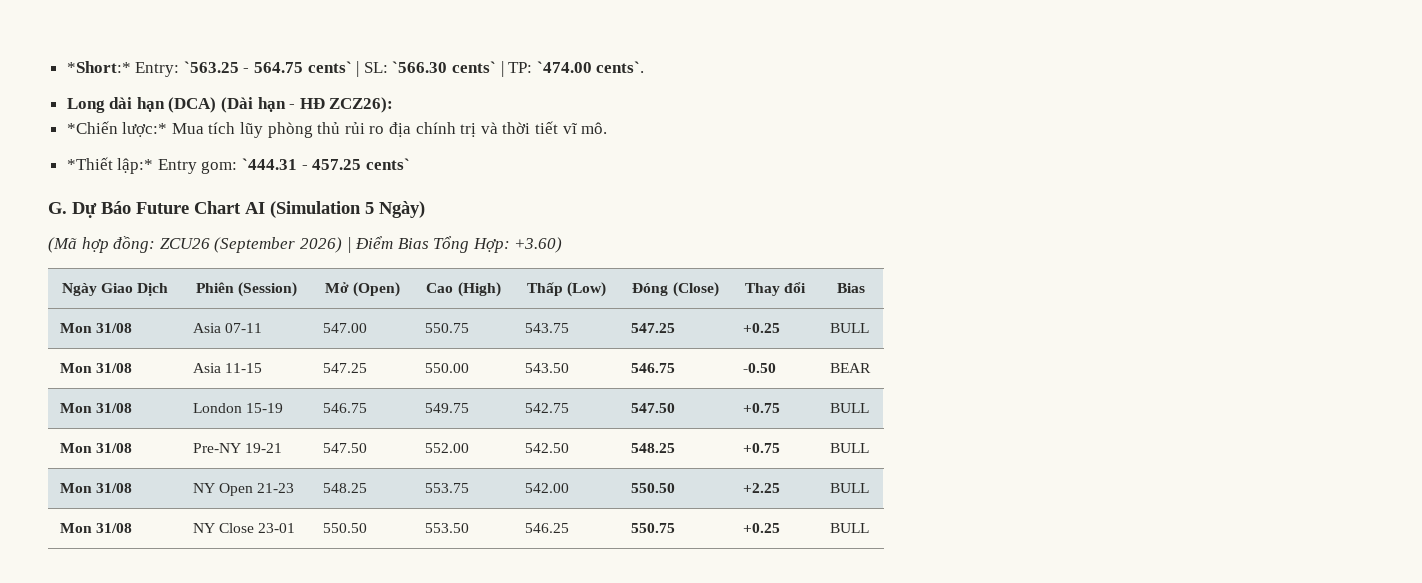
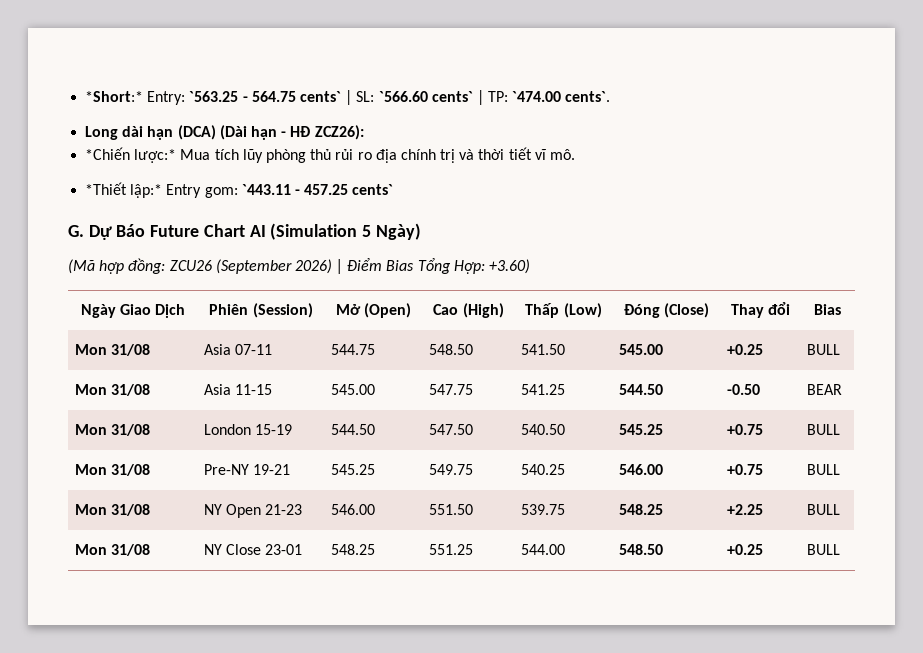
- *Short:* Entry: `563.25 - 564.75 cents` | SL: `566.30 cents` | TP: `474.00 cents`.
+ *Short:* Entry: `563.25 - 564.75 cents` | SL: `566.60 cents` | TP: `474.00 cents`.
- *Thiết lập:* Entry gom: `444.31 - 457.25 cents`
+ *Thiết lập:* Entry gom: `443.11 - 457.25 cents`
- Mon 31/08 | Asia 07-11 | 547.00 | 550.75 | 543.75 | 547.25 | +0.25 | BULL
+ Mon 31/08 | Asia 07-11 | 544.75 | 548.50 | 541.50 | 545.00 | +0.25 | BULL
- Mon 31/08 | Asia 11-15 | 547.25 | 550.00 | 543.50 | 546.75 | -0.50 | BEAR
+ Mon 31/08 | Asia 11-15 | 545.00 | 547.75 | 541.25 | 544.50 | -0.50 | BEAR
- Mon 31/08 | London 15-19 | 546.75 | 549.75 | 542.75 | 547.50 | +0.75 | BULL
+ Mon 31/08 | London 15-19 | 544.50 | 547.50 | 540.50 | 545.25 | +0.75 | BULL
- Mon 31/08 | Pre-NY 19-21 | 547.50 | 552.00 | 542.50 | 548.25 | +0.75 | BULL
+ Mon 31/08 | Pre-NY 19-21 | 545.25 | 549.75 | 540.25 | 546.00 | +0.75 | BULL
- Mon 31/08 | NY Open 21-23 | 548.25 | 553.75 | 542.00 | 550.50 | +2.25 | BULL
+ Mon 31/08 | NY Open 21-23 | 546.00 | 551.50 | 539.75 | 548.25 | +2.25 | BULL
- Mon 31/08 | NY Close 23-01 | 550.50 | 553.50 | 546.25 | 550.75 | +0.25 | BULL
+ Mon 31/08 | NY Close 23-01 | 548.25 | 551.25 | 544.00 | 548.50 | +0.25 | BULL

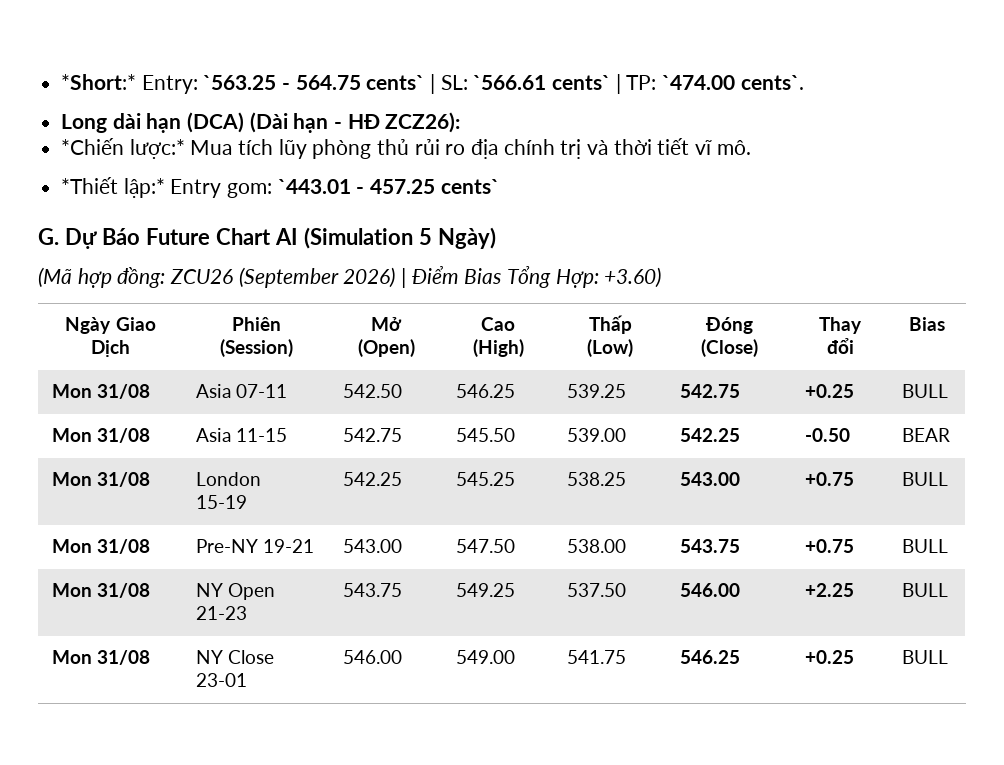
- *Short:* Entry: `563.25 - 564.75 cents` | SL: `566.60 cents` | TP: `474.00 cents`.
+ *Short:* Entry: `563.25 - 564.75 cents` | SL: `566.61 cents` | TP: `474.00 cents`.
- *Thiết lập:* Entry gom: `443.11 - 457.25 cents`
+ *Thiết lập:* Entry gom: `443.01 - 457.25 cents`
- Mon 31/08 | Asia 07-11 | 544.75 | 548.50 | 541.50 | 545.00 | +0.25 | BULL
+ Mon 31/08 | Asia 07-11 | 542.50 | 546.25 | 539.25 | 542.75 | +0.25 | BULL
- Mon 31/08 | Asia 11-15 | 545.00 | 547.75 | 541.25 | 544.50 | -0.50 | BEAR
+ Mon 31/08 | Asia 11-15 | 542.75 | 545.50 | 539.00 | 542.25 | -0.50 | BEAR
- Mon 31/08 | London 15-19 | 544.50 | 547.50 | 540.50 | 545.25 | +0.75 | BULL
+ Mon 31/08 | London 15-19 | 542.25 | 545.25 | 538.25 | 543.00 | +0.75 | BULL
- Mon 31/08 | Pre-NY 19-21 | 545.25 | 549.75 | 540.25 | 546.00 | +0.75 | BULL
+ Mon 31/08 | Pre-NY 19-21 | 543.00 | 547.50 | 538.00 | 543.75 | +0.75 | BULL
- Mon 31/08 | NY Open 21-23 | 546.00 | 551.50 | 539.75 | 548.25 | +2.25 | BULL
+ Mon 31/08 | NY Open 21-23 | 543.75 | 549.25 | 537.50 | 546.00 | +2.25 | BULL
- Mon 31/08 | NY Close 23-01 | 548.25 | 551.25 | 544.00 | 548.50 | +0.25 | BULL
+ Mon 31/08 | NY Close 23-01 | 546.00 | 549.00 | 541.75 | 546.25 | +0.25 | BULL

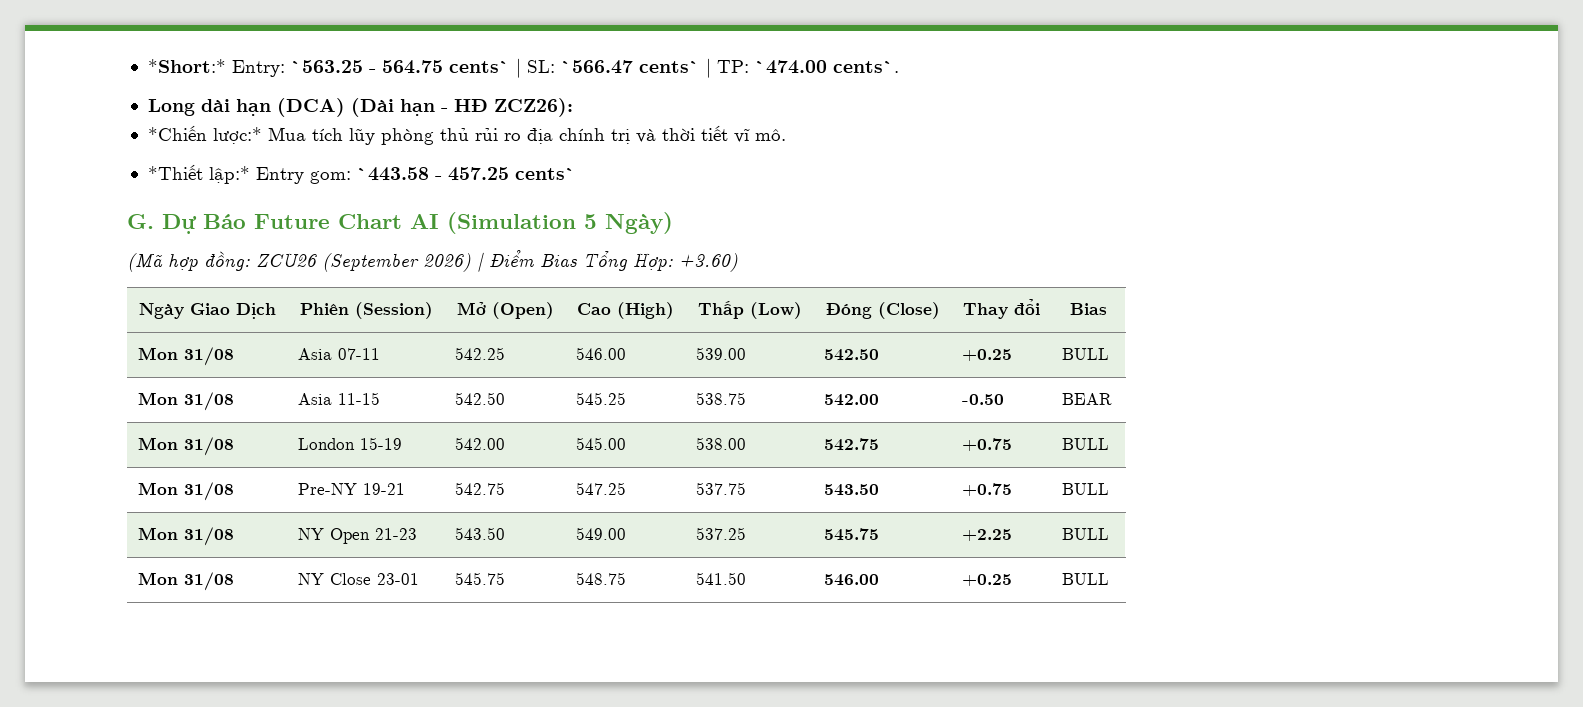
- *Short:* Entry: `563.25 - 564.75 cents` | SL: `566.61 cents` | TP: `474.00 cents`.
+ *Short:* Entry: `563.25 - 564.75 cents` | SL: `566.47 cents` | TP: `474.00 cents`.
- *Thiết lập:* Entry gom: `443.01 - 457.25 cents`
+ *Thiết lập:* Entry gom: `443.58 - 457.25 cents`
- Mon 31/08 | Asia 07-11 | 542.50 | 546.25 | 539.25 | 542.75 | +0.25 | BULL
+ Mon 31/08 | Asia 07-11 | 542.25 | 546.00 | 539.00 | 542.50 | +0.25 | BULL
- Mon 31/08 | Asia 11-15 | 542.75 | 545.50 | 539.00 | 542.25 | -0.50 | BEAR
+ Mon 31/08 | Asia 11-15 | 542.50 | 545.25 | 538.75 | 542.00 | -0.50 | BEAR
- Mon 31/08 | London 15-19 | 542.25 | 545.25 | 538.25 | 543.00 | +0.75 | BULL
+ Mon 31/08 | London 15-19 | 542.00 | 545.00 | 538.00 | 542.75 | +0.75 | BULL
- Mon 31/08 | Pre-NY 19-21 | 543.00 | 547.50 | 538.00 | 543.75 | +0.75 | BULL
+ Mon 31/08 | Pre-NY 19-21 | 542.75 | 547.25 | 537.75 | 543.50 | +0.75 | BULL
- Mon 31/08 | NY Open 21-23 | 543.75 | 549.25 | 537.50 | 546.00 | +2.25 | BULL
+ Mon 31/08 | NY Open 21-23 | 543.50 | 549.00 | 537.25 | 545.75 | +2.25 | BULL
- Mon 31/08 | NY Close 23-01 | 546.00 | 549.00 | 541.75 | 546.25 | +0.25 | BULL
+ Mon 31/08 | NY Close 23-01 | 545.75 | 548.75 | 541.50 | 546.00 | +0.25 | BULL

